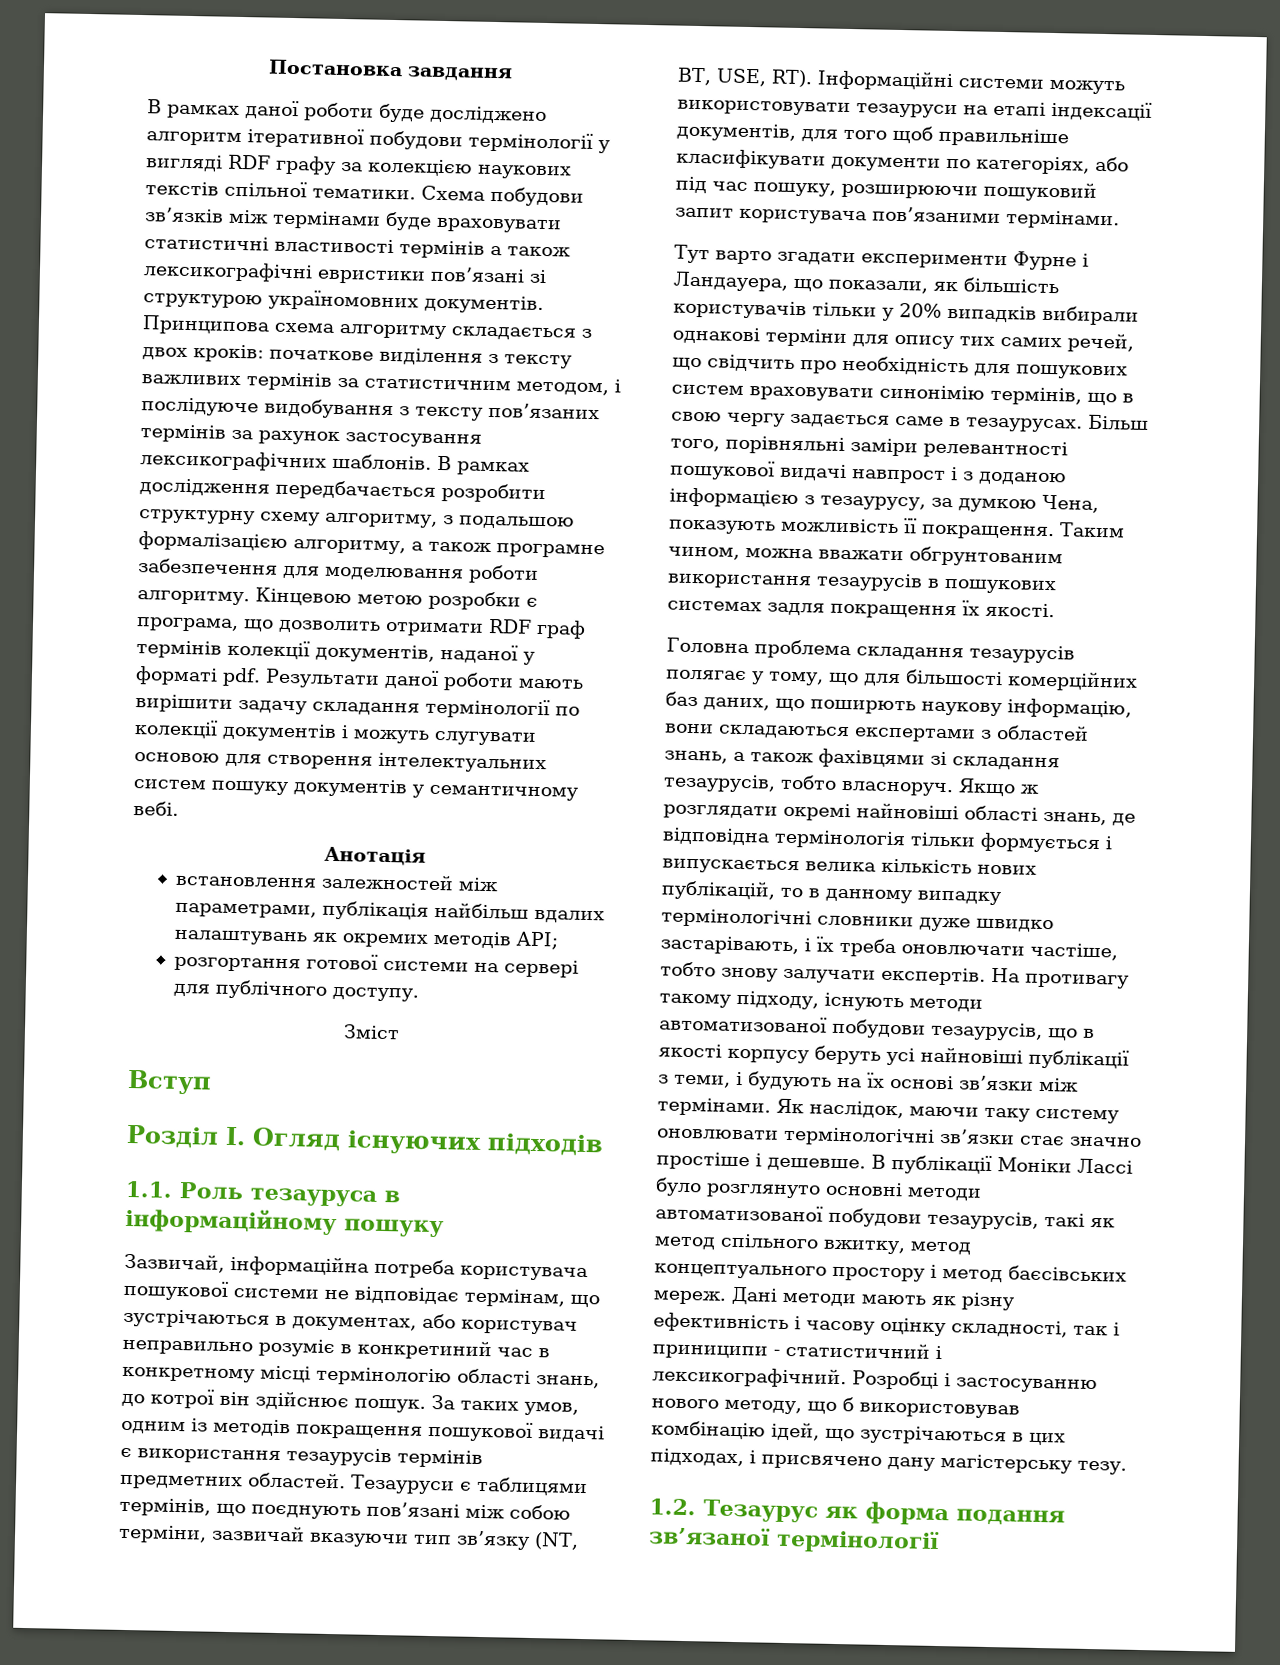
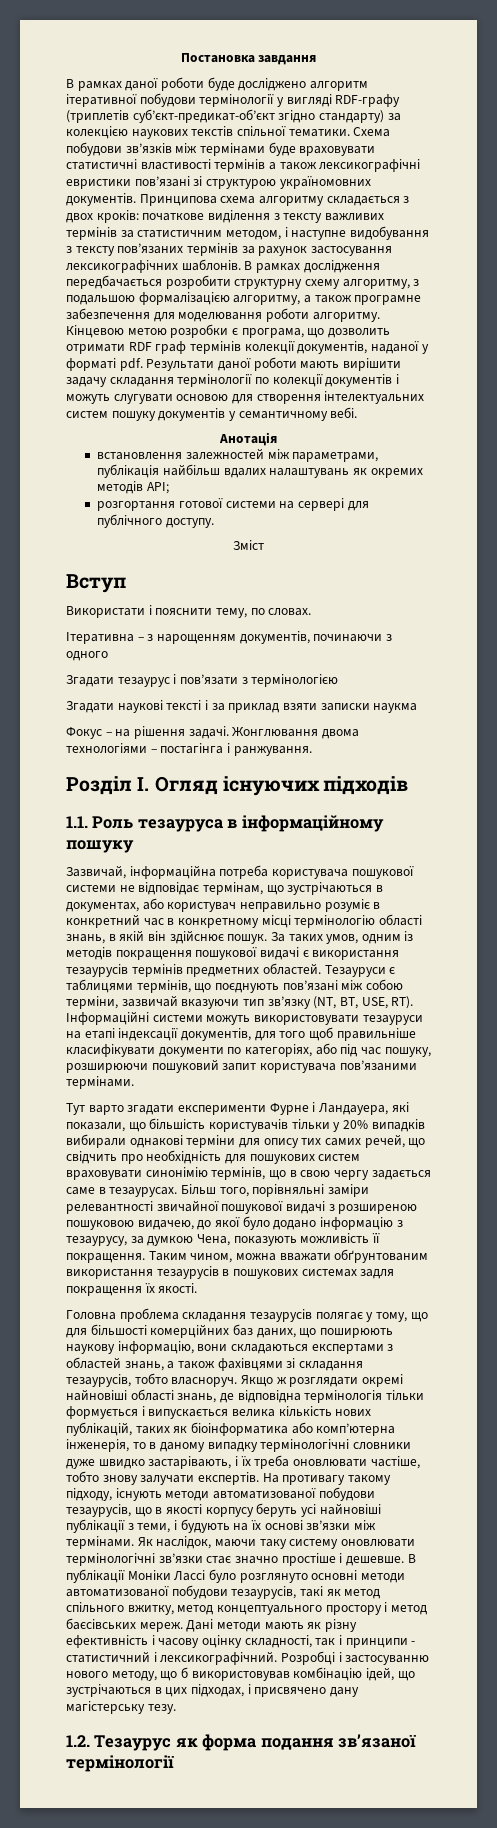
- В рамках даної роботи буде досліджено алгоритм ітеративної побудови термінології у вигляді RDF графу за колекцією наукових текстів спільної тематики.
+ В рамках даної роботи буде досліджено алгоритм ітеративної побудови термінології у вигляді RDF-графу (триплетів суб’єкт-предикат-об’єкт згідно стандарту) за колекцією наукових текстів спільної тематики.
- Принципова схема алгоритму складається з двох кроків: початкове виділення з тексту важливих термінів за статистичним методом, і послідуюче видобування з тексту пов’язаних термінів за рахунок застосування лексикографічних шаблонів.
+ Принципова схема алгоритму складається з двох кроків: початкове виділення з тексту важливих термінів за статистичним методом, і наступне видобування з тексту пов’язаних термінів за рахунок застосування лексикографічних шаблонів.
+ Використати і пояснити тему, по словах.
+ Ітеративна – з нарощенням документів, починаючи з одного
+ Згадати тезаурус і пов’язати з термінологією
+ Згадати наукові тексті і за приклад взяти записки наукма
+ Фокус – на рішення задачі. Жонглювання двома технологіями – постагінга і ранжування.
- Зазвичай, інформаційна потреба користувача пошукової системи не відповідає термінам, що зустрічаються в документах, або користувач неправильно розуміє в конкретиний час в конкретному місці термінологію області знань, до котрої він здійснює пошук.
+ Зазвичай, інформаційна потреба користувача пошукової системи не відповідає термінам, що зустрічаються в документах, або користувач неправильно розуміє в конкретний час в конкретному місці термінологію області знань, в якій він здійснює пошук.
- Тут варто згадати експерименти Фурне і Ландауера, що показали, як більшість користувачів тільки у 20% випадків вибирали однакові терміни для опису тих самих речей, що свідчить про необхідність для пошукових систем враховувати синонімію термінів, що в свою чергу задається саме в тезаурусах.
+ Тут варто згадати експерименти Фурне і Ландауера, які показали, що більшість користувачів тільки у 20% випадків вибирали однакові терміни для опису тих самих речей, що свідчить про необхідність для пошукових систем враховувати синонімію термінів, що в свою чергу задається саме в тезаурусах.
- Більш того, порівняльні заміри релевантності пошукової видачі навпрост і з доданою інформацією з тезаурусу, за думкою Чена, показують можливість її покращення.
+ Більш того, порівняльні заміри релевантності звичайної пошукової видачі з розширеною пошуковою видачею, до якої було додано інформацію з тезаурусу, за думкою Чена, показують можливість її покращення.
- Таким чином, можна вважати обгрунтованим використання тезаурусів в пошукових системах задля покращення їх якості.
+ Таким чином, можна вважати обґрунтованим використання тезаурусів в пошукових системах задля покращення їх якості.
- Головна проблема складання тезаурусів полягає у тому, що для більшості комерційних баз даних, що поширють наукову інформацію, вони складаються експертами з областей знань, а також фахівцями зі складання тезаурусів, тобто власноруч.
+ Головна проблема складання тезаурусів полягає у тому, що для більшості комерційних баз даних, що поширюють наукову інформацію, вони складаються експертами з областей знань, а також фахівцями зі складання тезаурусів, тобто власноруч.
- Якщо ж розглядати окремі найновіші області знань, де відповідна термінологія тільки формується і випускається велика кількість нових публікацій, то в данному випадку термінологічні словники дуже швидко застарівають, і їх треба оновлючати частіше, тобто знову залучати експертів.
+ Якщо ж розглядати окремі найновіші області знань, де відповідна термінологія тільки формується і випускається велика кількість нових публікацій, таких як біоінформатика або комп’ютерна інженерія, то в даному випадку термінологічні словники дуже швидко застарівають, і їх треба оновлювати частіше, тобто знову залучати експертів.
- Дані методи мають як різну ефективність і часову оцінку складності, так і приниципи - статистичний і лексикографічний.
+ Дані методи мають як різну ефективність і часову оцінку складності, так і принципи - статистичний і лексикографічний.

